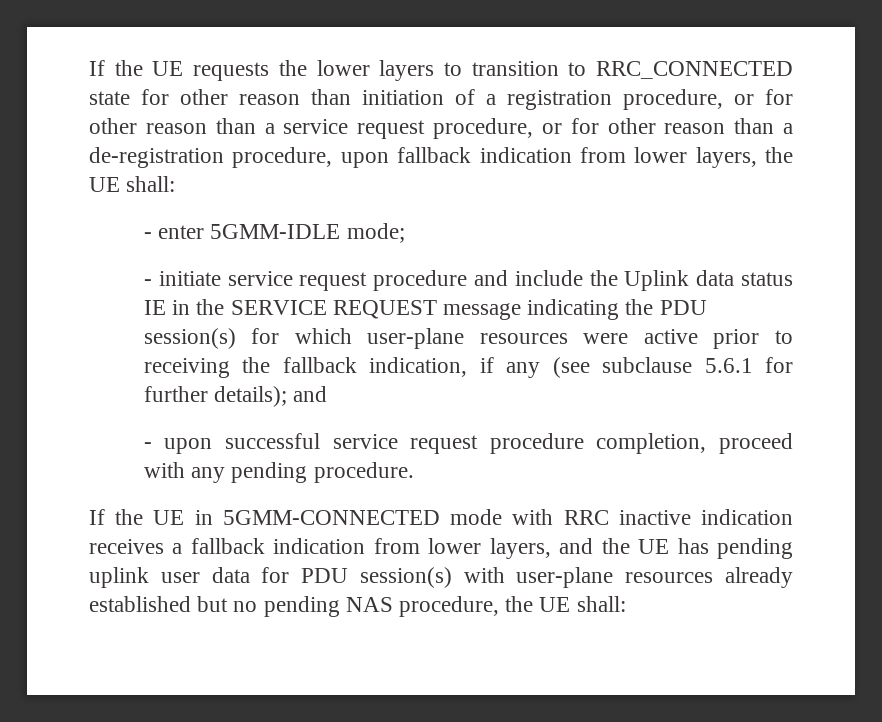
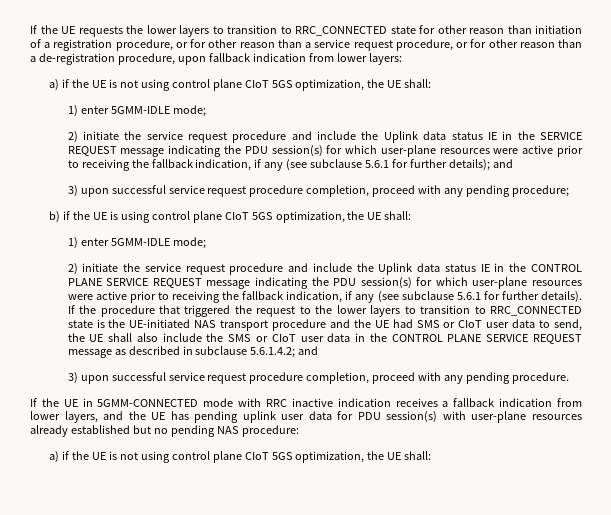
- If the UE requests the lower layers to transition to RRC_CONNECTED state for other reason than initiation of a registration procedure, or for other reason than a service request procedure, or for other reason than a de-registration procedure, upon fallback indication from lower layers, the UE shall:
- - enter 5GMM-IDLE mode;
- - initiate service request procedure and include the Uplink data status IE in the SERVICE REQUEST message indicating the PDU session(s) for which user-plane resources were active prior to receiving the fallback indication, if any (see subclause 5.6.1 for further details);
+ If the UE requests the lower layers to transition to RRC_CONNECTED state for other reason than initiation of a registration procedure, or for other reason than a service request procedure, or for other reason than a de-registration procedure, upon fallback indication from lower layers:
+ a) if the UE is not using control plane CIoT 5GS optimization, the UE shall:
+ 1) enter 5GMM-IDLE mode;
+ 2) initiate the service request procedure and include the Uplink data status IE in the SERVICE REQUEST message indicating the PDU session(s) for which user-plane resources were active prior to receiving the fallback indication, if any (see subclause 5.6.1 for further details);
- - upon successful service request procedure completion, proceed with any pending procedure.
+ 3) upon successful service request procedure completion, proceed with any pending procedure;
+ b) if the UE is using control plane CIoT 5GS optimization, the UE shall:
+ 1) enter 5GMM-IDLE mode;
+ 2) initiate the service request procedure and include the Uplink data status IE in the CONTROL PLANE SERVICE REQUEST message indicating the PDU session(s) for which user-plane resources were active prior to receiving the fallback indication, if any (see subclause 5.6.1 for further details). If the procedure that triggered the request to the lower layers to transition to RRC_CONNECTED state is the UE-initiated NAS transport procedure and the UE had SMS or CIoT user data to send, the UE shall also include the SMS or CIoT user data in the CONTROL PLANE SERVICE REQUEST message as described in subclause 5.6.1.4.2; and
+ 3) upon successful service request procedure completion, proceed with any pending procedure.
- If the UE in 5GMM-CONNECTED mode with RRC inactive indication receives a fallback indication from lower layers, and the UE has pending uplink user data for PDU session(s) with user-plane resources already established but no pending NAS procedure, the UE shall:
+ If the UE in 5GMM-CONNECTED mode with RRC inactive indication receives a fallback indication from lower layers, and the UE has pending uplink user data for PDU session(s) with user-plane resources already established but no pending NAS procedure:
+ a) if the UE is not using control plane CIoT 5GS optimization, the UE shall:

